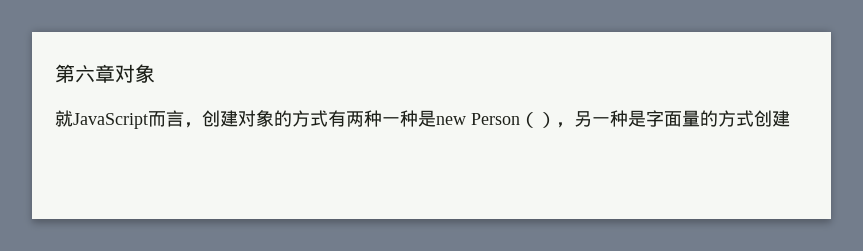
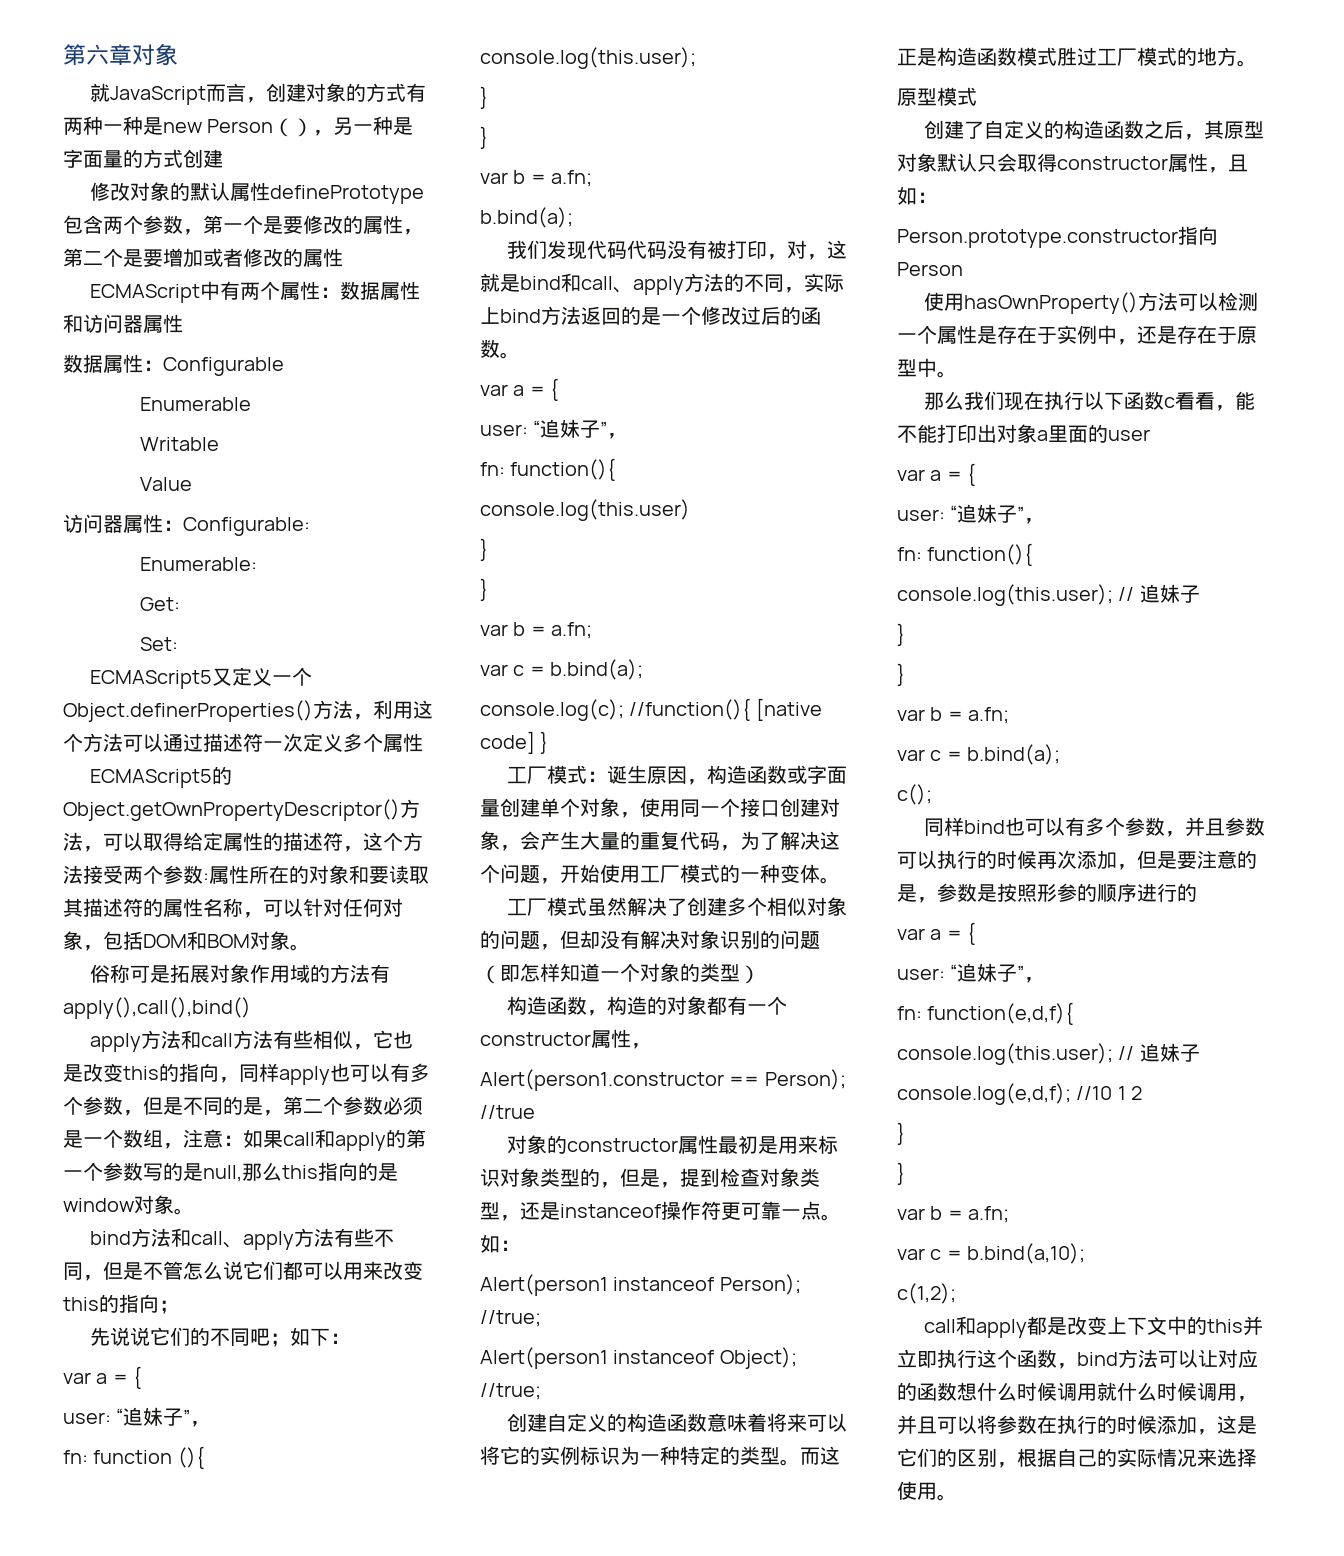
+ 修改对象的默认属性definePrototype包含两个参数，第一个是要修改的属性，第二个是要增加或者修改的属性
+ ECMAScript中有两个属性：数据属性和访问器属性
+ 数据属性：Configurable
+ Enumerable
+ Writable
+ Value
+ 访问器属性：Configurable:
+ Enumerable:
+ Get:
+ Set:
+ ECMAScript5又定义一个Object.definerProperties()方法，利用这个方法可以通过描述符一次定义多个属性
+ ECMAScript5的Object.getOwnPropertyDescriptor()方法，可以取得给定属性的描述符，这个方法接受两个参数:属性所在的对象和要读取其描述符的属性名称，可以针对任何对象，包括DOM和BOM对象。
+ 俗称可是拓展对象作用域的方法有apply(),call(),bind()
+ apply方法和call方法有些相似，它也是改变this的指向，同样apply也可以有多个参数，但是不同的是，第二个参数必须是一个数组，注意：如果call和apply的第一个参数写的是null,那么this指向的是window对象。
+ bind方法和call、apply方法有些不同，但是不管怎么说它们都可以用来改变this的指向；
+ 先说说它们的不同吧；如下：
+ var a = {
+ user: “追妹子”，
+ fn: function (){
+ console.log(this.user);
+ }
+ }
+ var b = a.fn;
+ b.bind(a);
+ 我们发现代码代码没有被打印，对，这就是bind和call、apply方法的不同，实际上bind方法返回的是一个修改过后的函数。
+ var a = {
+ user: “追妹子”，
+ fn: function(){
+ console.log(this.user)
+ }
+ }
+ var b = a.fn;
+ var c = b.bind(a);
+ console.log(c); //function(){ [native code] }
+ 工厂模式：诞生原因，构造函数或字面量创建单个对象，使用同一个接口创建对象，会产生大量的重复代码，为了解决这个问题，开始使用工厂模式的一种变体。
+ 工厂模式虽然解决了创建多个相似对象的问题，但却没有解决对象识别的问题（即怎样知道一个对象的类型）
+ 构造函数，构造的对象都有一个constructor属性，
+ Alert(person1.constructor == Person); //true
+ 对象的constructor属性最初是用来标识对象类型的，但是，提到检查对象类型，还是instanceof操作符更可靠一点。如：
+ Alert(person1 instanceof Person); //true;
+ Alert(person1 instanceof Object); //true;
+ 创建自定义的构造函数意味着将来可以将它的实例标识为一种特定的类型。而这正是构造函数模式胜过工厂模式的地方。
+ 原型模式
+ 创建了自定义的构造函数之后，其原型对象默认只会取得constructor属性，且如：
+ Person.prototype.constructor指向Person
+ 使用hasOwnProperty()方法可以检测一个属性是存在于实例中，还是存在于原型中。
+ 那么我们现在执行以下函数c看看，能不能打印出对象a里面的user
+ var a = {
+ user: “追妹子”，
+ fn: function(){
+ console.log(this.user); // 追妹子
+ }
+ }
+ var b = a.fn;
+ var c = b.bind(a);
+ c();
+ 同样bind也可以有多个参数，并且参数可以执行的时候再次添加，但是要注意的是，参数是按照形参的顺序进行的
+ var a = {
+ user: “追妹子”，
+ fn: function(e,d,f){
+ console.log(this.user); // 追妹子
+ console.log(e,d,f); //10 1 2
+ }
+ }
+ var b = a.fn;
+ var c = b.bind(a,10);
+ c(1,2);
+ call和apply都是改变上下文中的this并立即执行这个函数，bind方法可以让对应的函数想什么时候调用就什么时候调用，并且可以将参数在执行的时候添加，这是它们的区别，根据自己的实际情况来选择使用。

